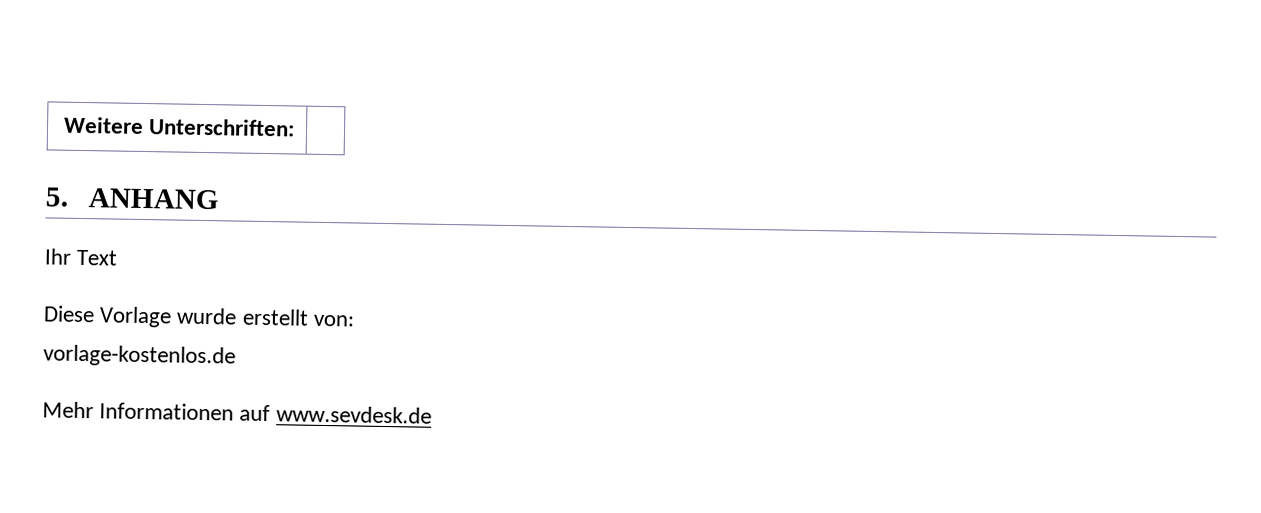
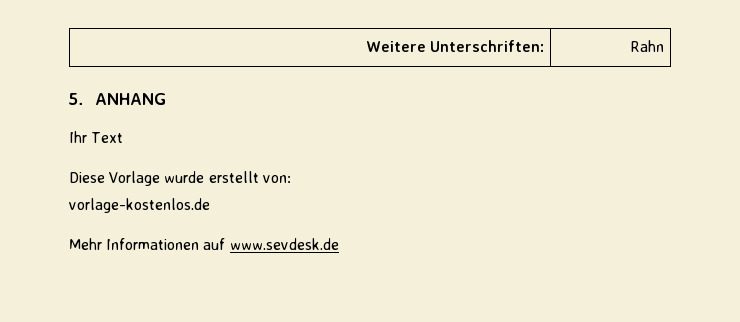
- Weitere Unterschriften: |
+ Weitere Unterschriften: | Rahn

